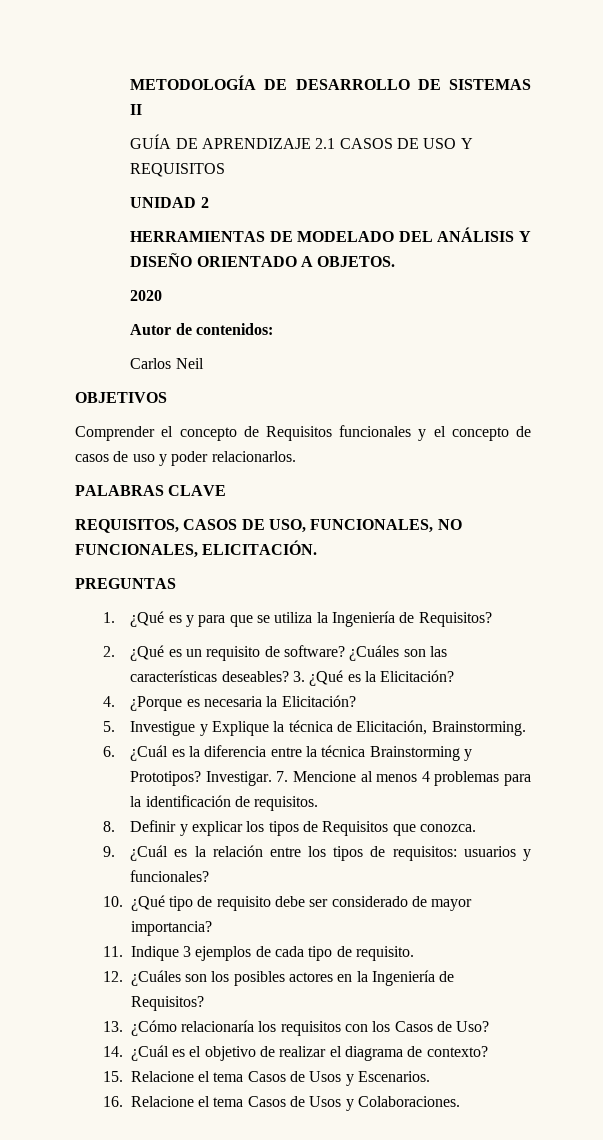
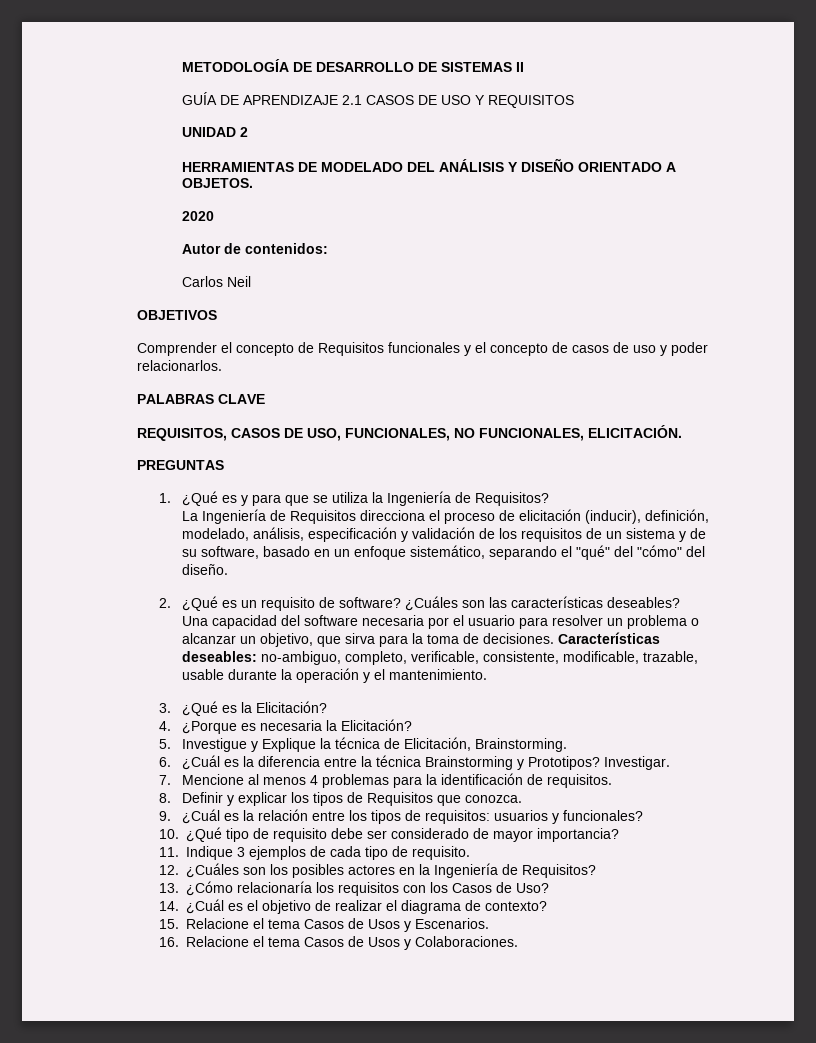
+ La Ingeniería de Requisitos direcciona el proceso de elicitación (inducir), definición, modelado, análisis, especificación y validación de los requisitos de un sistema y de su software, basado en un enfoque sistemático, separando el "qué" del "cómo" del diseño.
- ¿Cuáles son las características deseables? 3. ¿Qué es la Elicitación?
+ ¿Cuáles son las características deseables?
+ Una capacidad del software necesaria por el usuario para resolver un problema o alcanzar un objetivo, que sirva para la toma de decisiones. Características deseables: no-ambiguo, completo, verificable, consistente, modificable, trazable, usable durante la operación y el mantenimiento.
+ 3. ¿Qué es la Elicitación?
- Investigar. 7. Mencione al menos 4 problemas para la identificación de requisitos.
+ Investigar.
+ 7. Mencione al menos 4 problemas para la identificación de requisitos.

